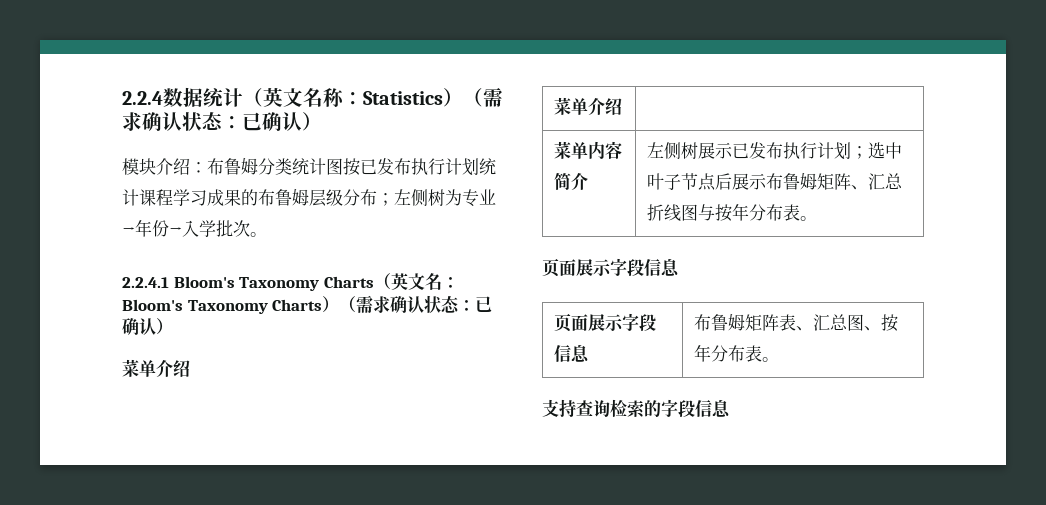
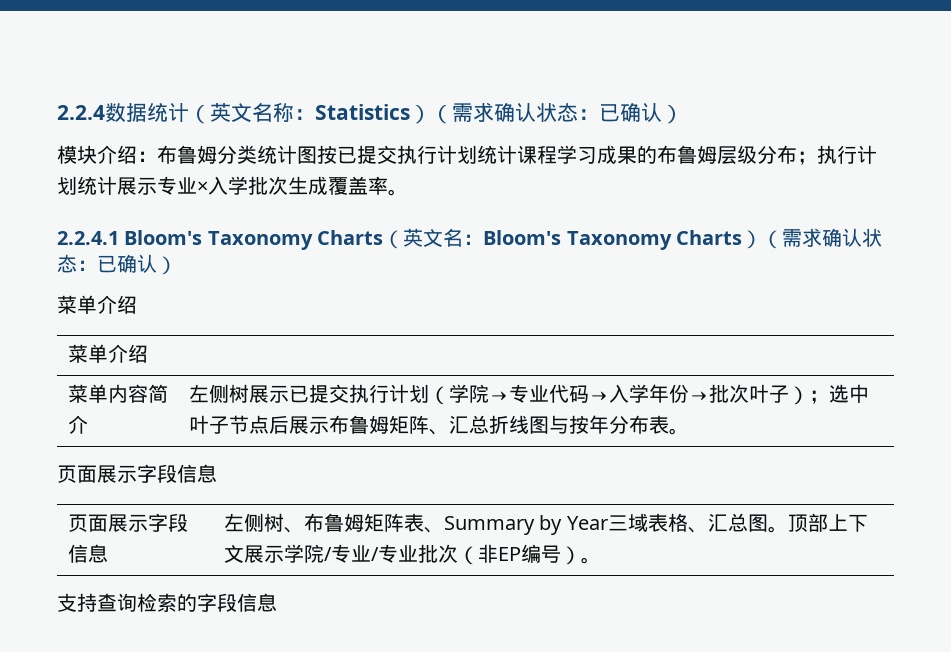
- 模块介绍：布鲁姆分类统计图按已发布执行计划统计课程学习成果的布鲁姆层级分布；左侧树为专业→年份→入学批次。
+ 模块介绍：布鲁姆分类统计图按已提交执行计划统计课程学习成果的布鲁姆层级分布；执行计划统计展示专业×入学批次生成覆盖率。
- 菜单内容简介 | 左侧树展示已发布执行计划；选中叶子节点后展示布鲁姆矩阵、汇总折线图与按年分布表。
+ 菜单内容简介 | 左侧树展示已提交执行计划（学院→专业代码→入学年份→批次叶子）；选中叶子节点后展示布鲁姆矩阵、汇总折线图与按年分布表。
- 页面展示字段信息 | 布鲁姆矩阵表、汇总图、按年分布表。
+ 页面展示字段信息 | 左侧树、布鲁姆矩阵表、Summary by Year三域表格、汇总图。顶部上下文展示学院/专业/专业批次（非EP编号）。

